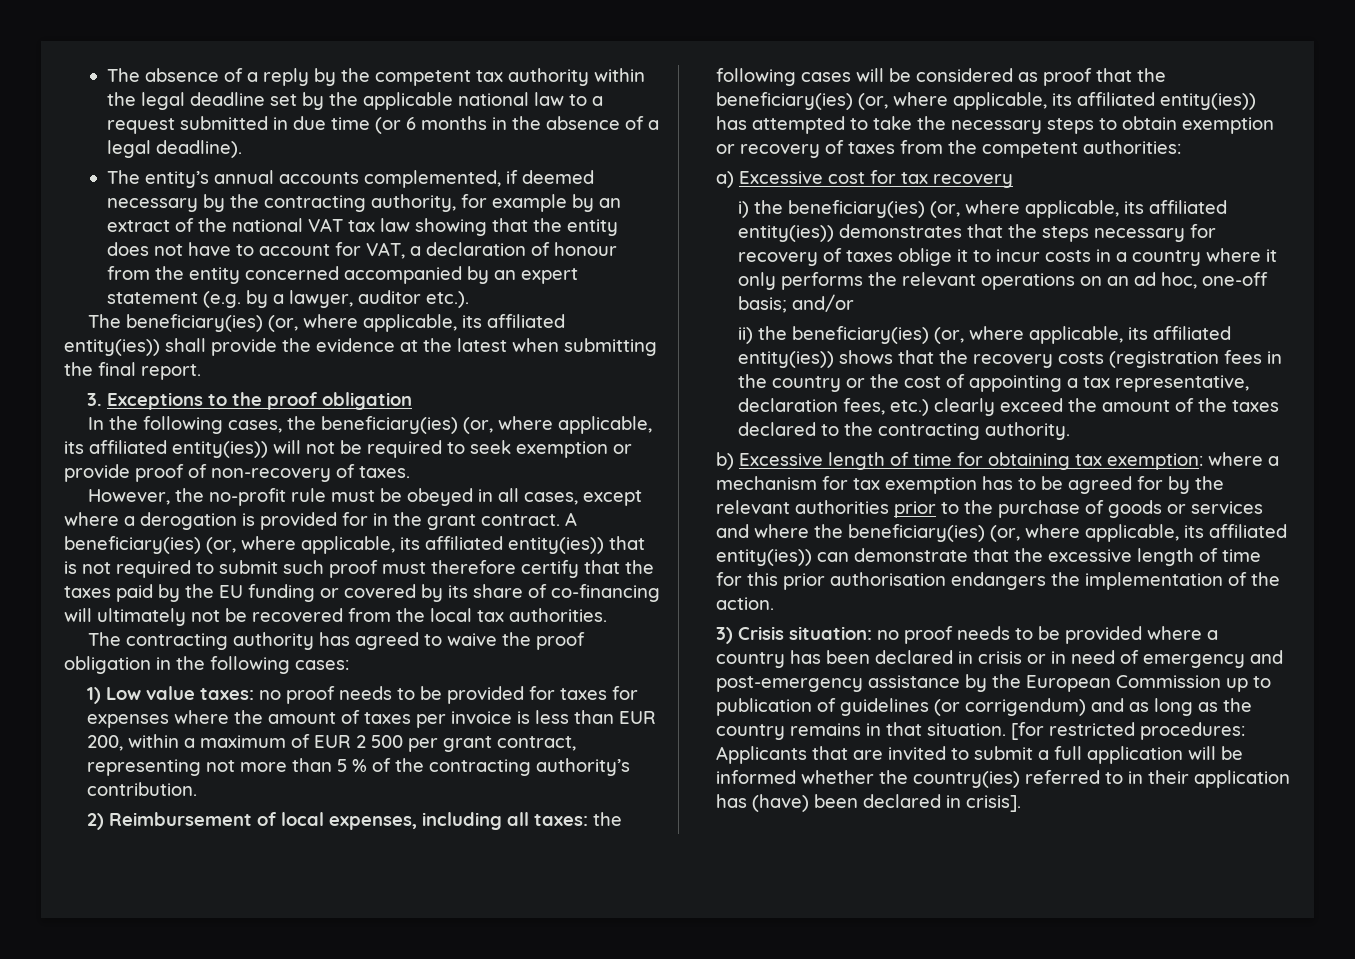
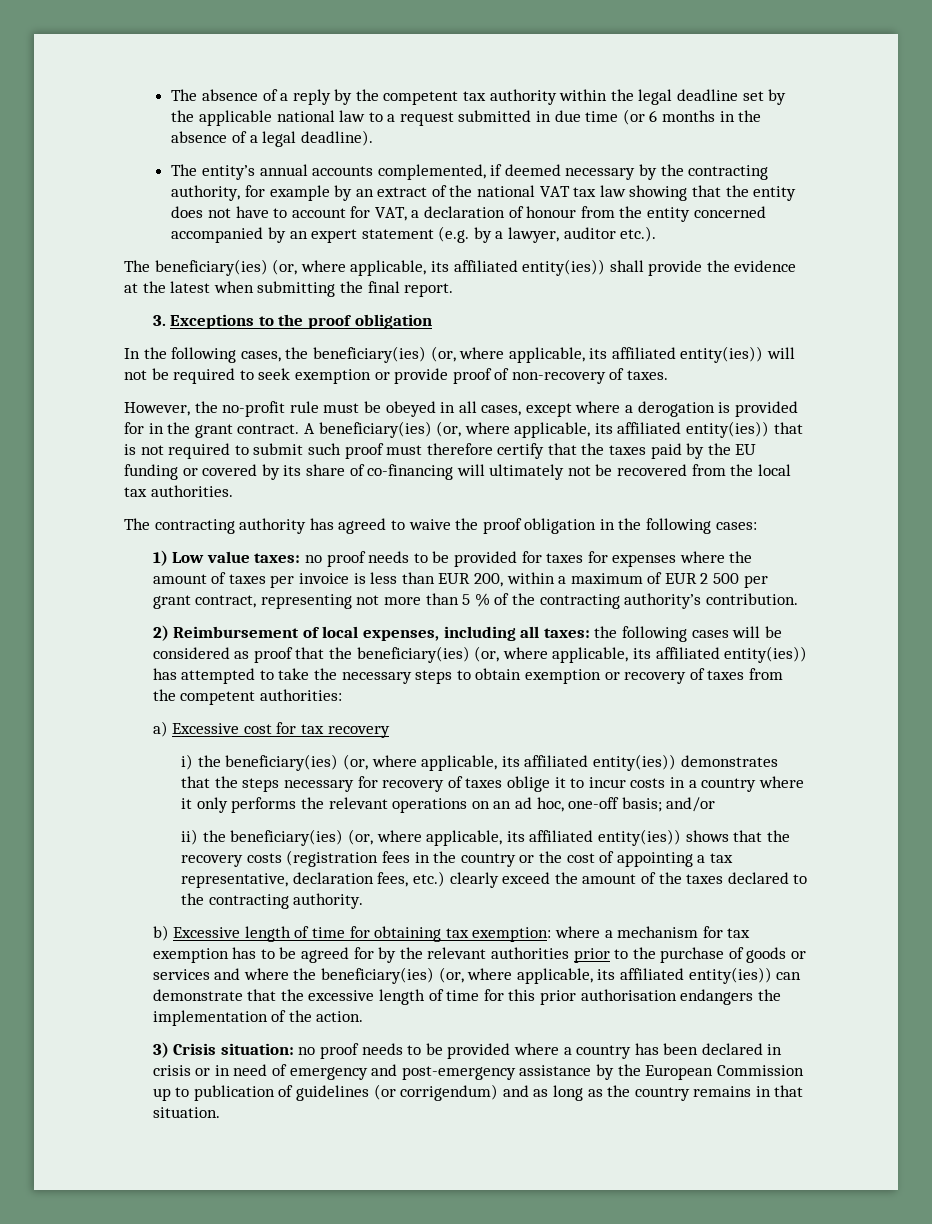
- [for restricted procedures: Applicants that are invited to submit a full application will be informed whether the country(ies) referred to in their application has (have) been declared in crisis].

